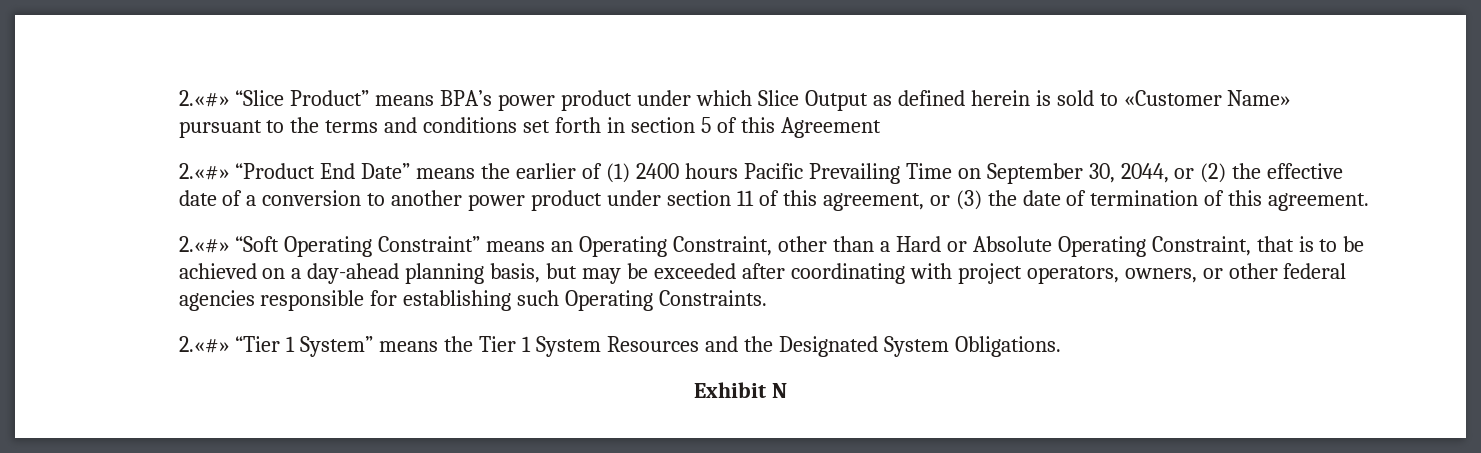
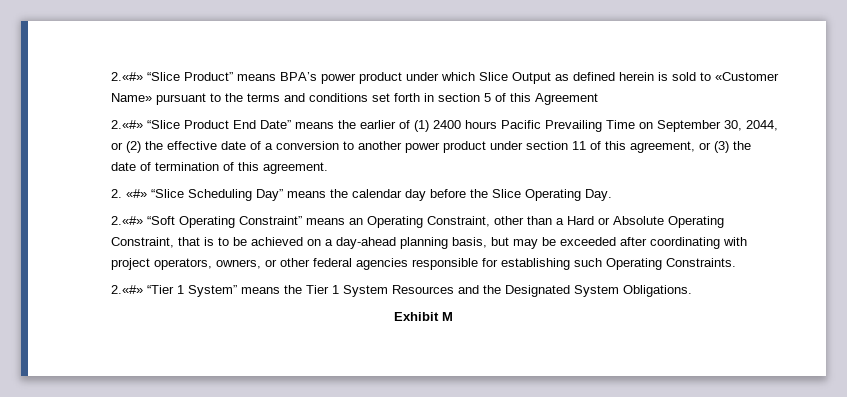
- 2.«#» “Product End Date” means the earlier of (1) 2400 hours Pacific Prevailing Time on September 30, 2044, or (2) the effective date of a conversion to another power product under section 11 of this agreement, or (3) the date of termination of this agreement.
+ 2.«#» “Slice Product End Date” means the earlier of (1) 2400 hours Pacific Prevailing Time on September 30, 2044, or (2) the effective date of a conversion to another power product under section 11 of this agreement, or (3) the date of termination of this agreement.
+ 2. «#» “Slice Scheduling Day” means the calendar day before the Slice Operating Day.
- Exhibit N
+ Exhibit M

